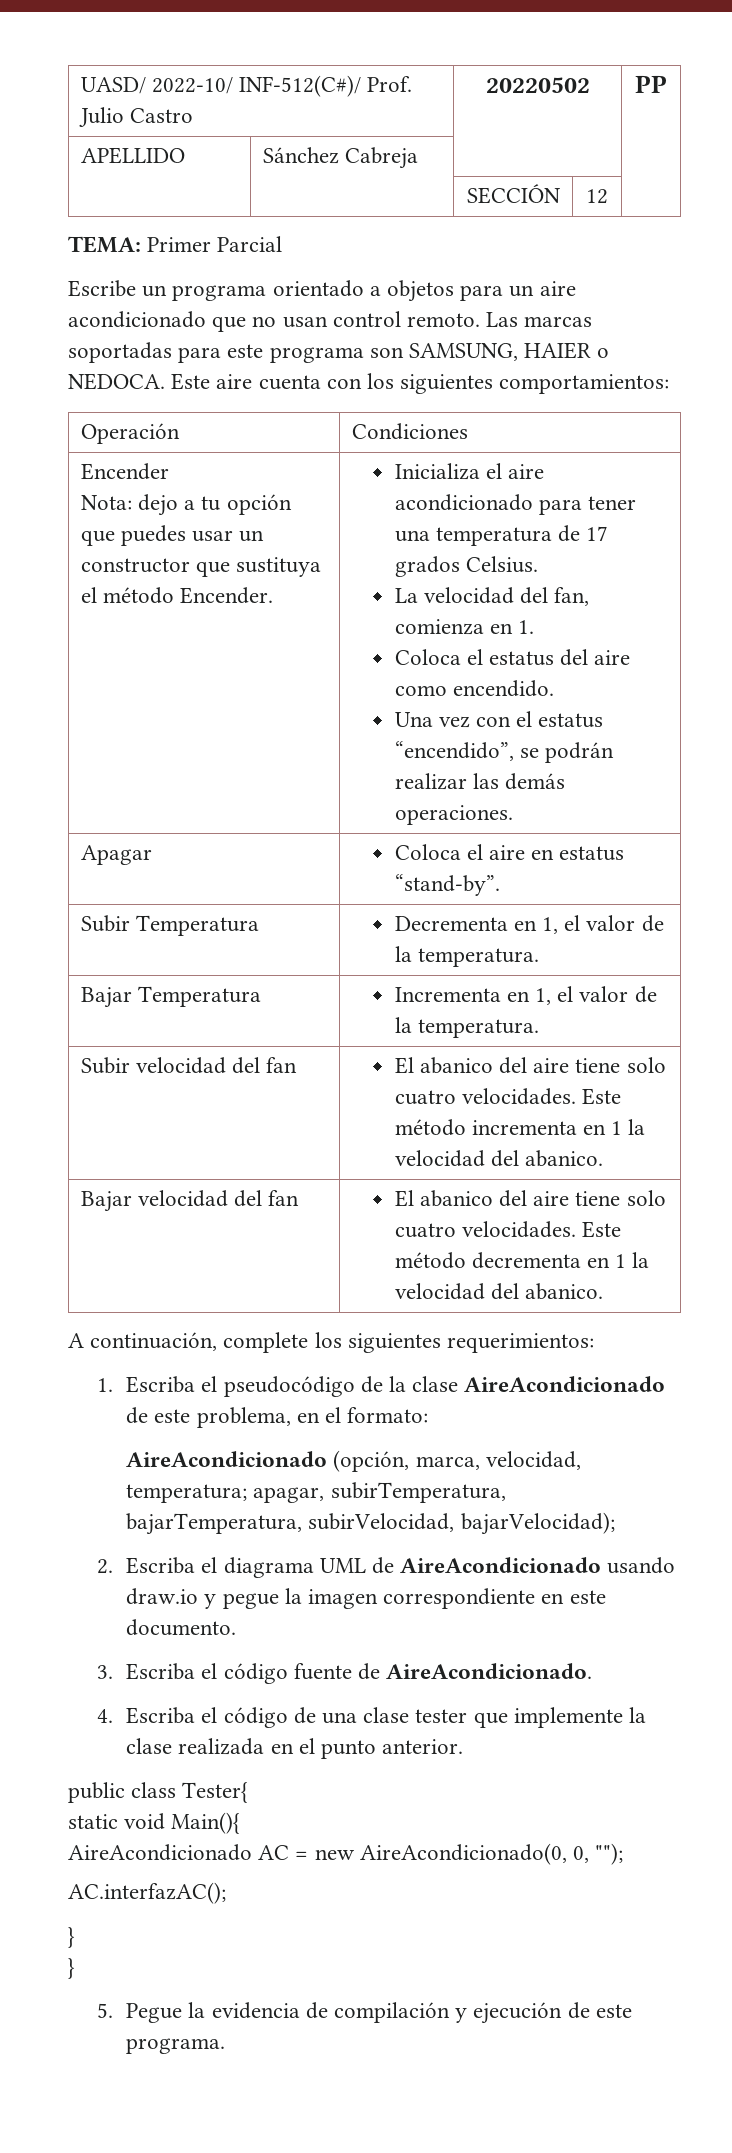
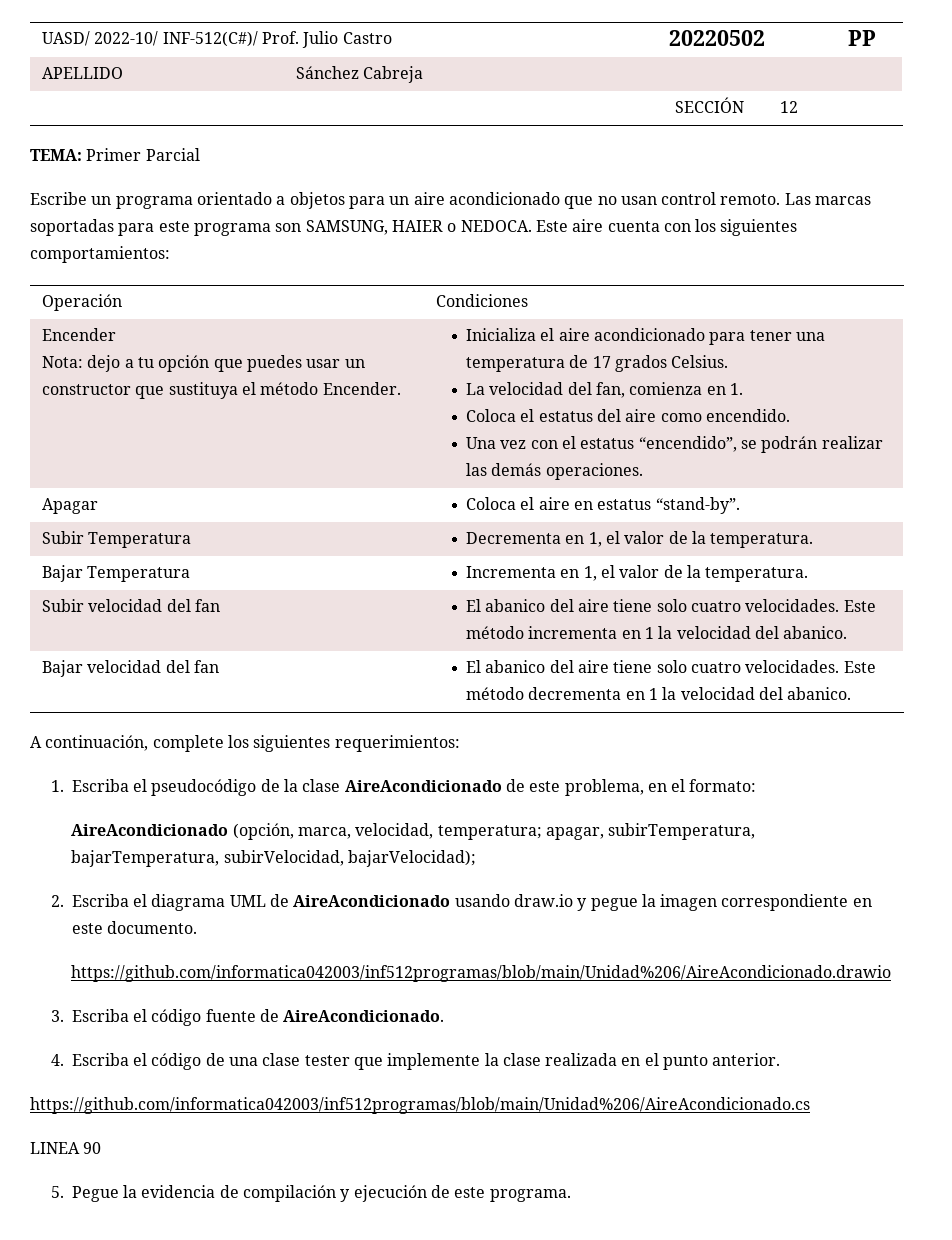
+ https://github.com/informatica042003/inf512programas/blob/main/Unidad%206/AireAcondicionado.drawio
- public class Tester{
- static void Main(){
- AireAcondicionado AC = new AireAcondicionado(0, 0, "");
- AC.interfazAC();
- }
- }
+ https://github.com/informatica042003/inf512programas/blob/main/Unidad%206/AireAcondicionado.cs
+ LINEA 90

